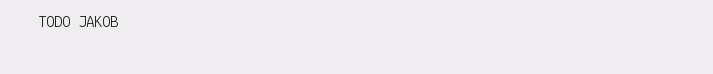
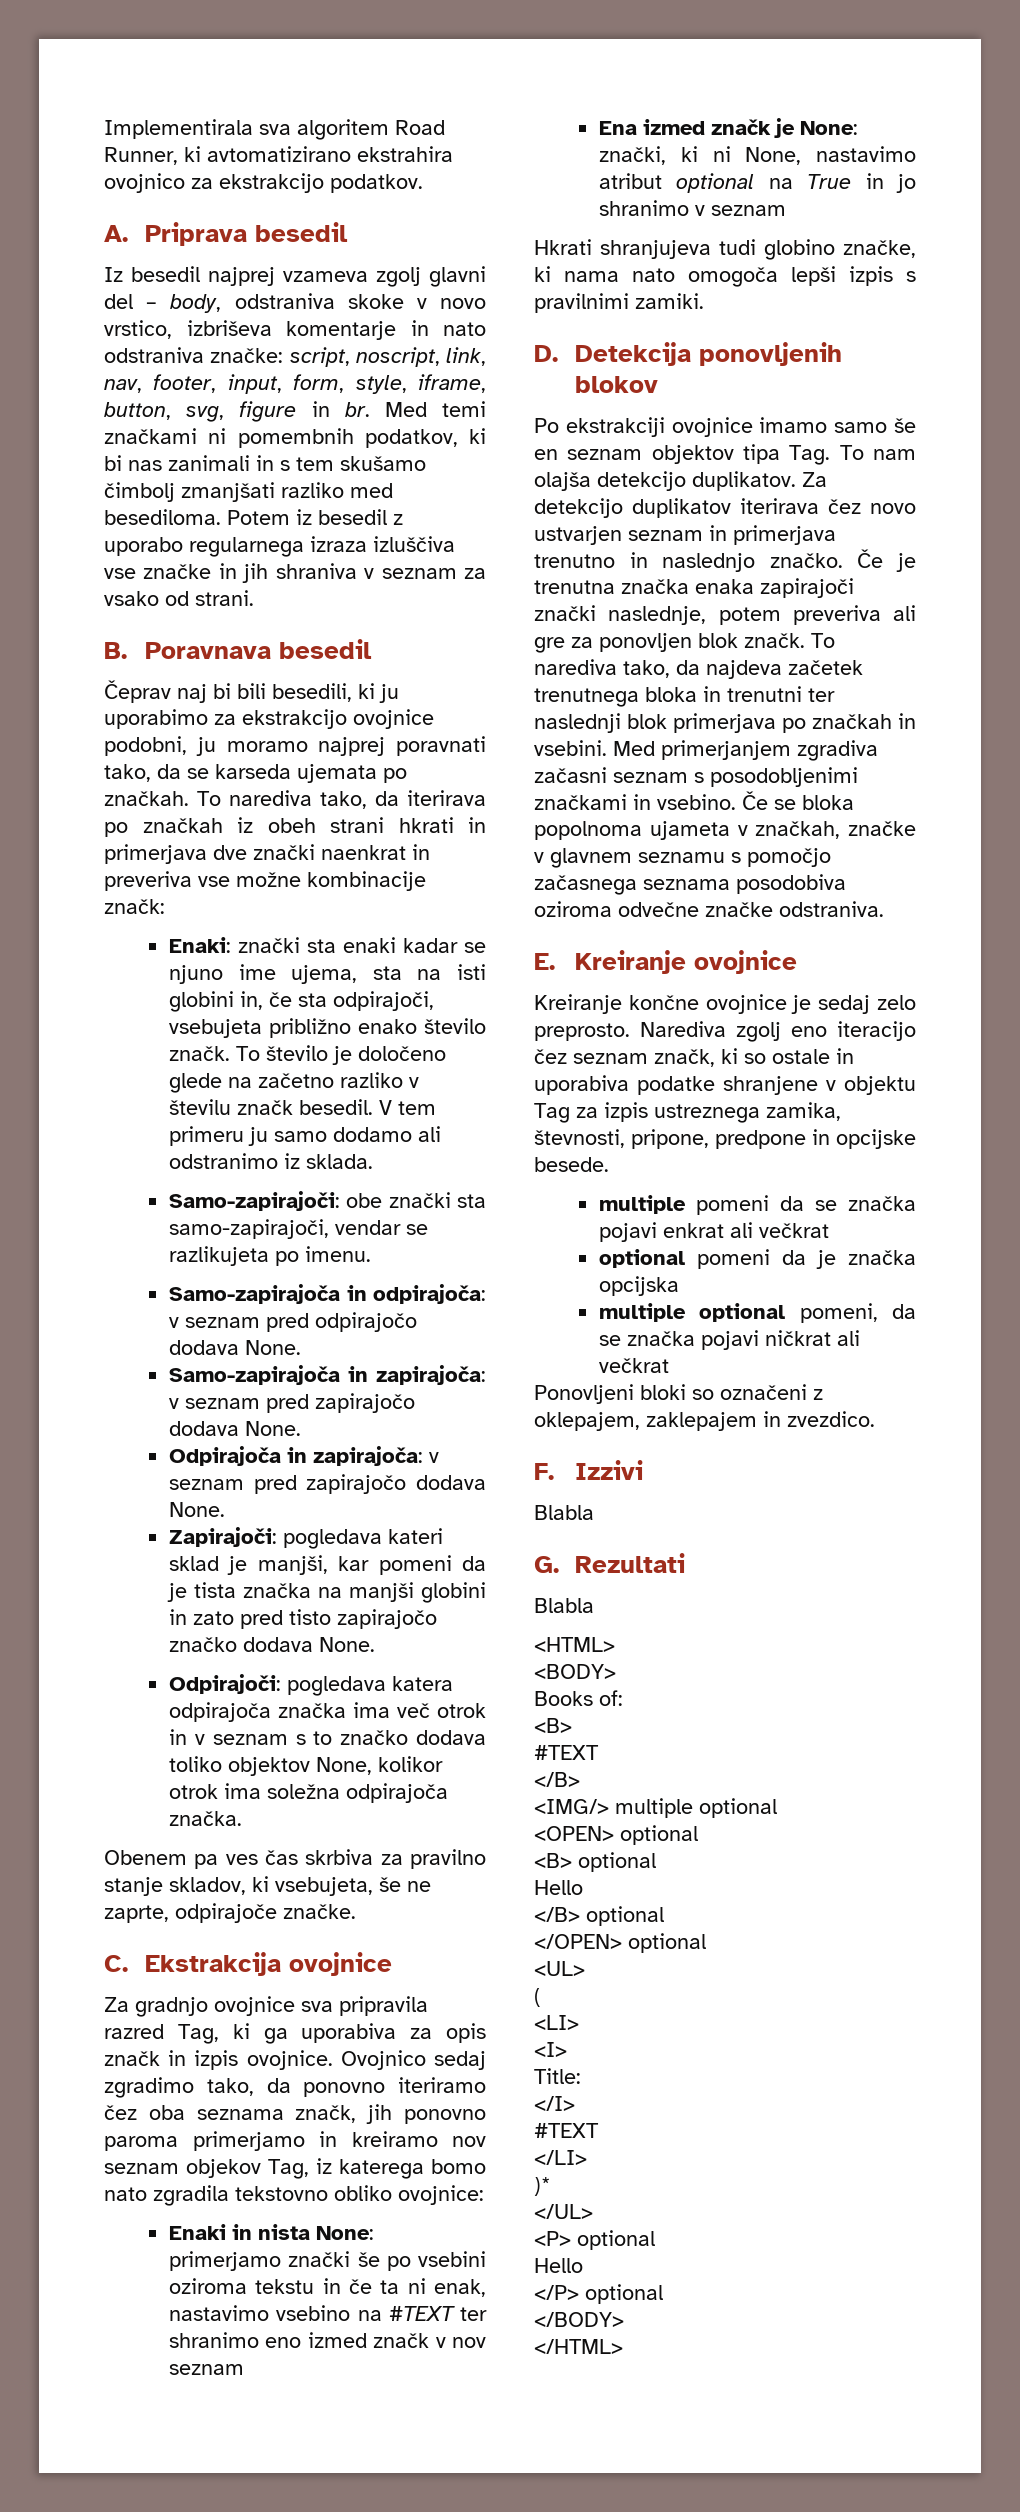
- TODO JAKOB
+ Implementirala sva algoritem Road Runner, ki avtomatizirano ekstrahira ovojnico za ekstrakcijo podatkov.
+ A. Priprava besedil
+ Iz besedil najprej vzameva zgolj glavni del – body, odstraniva skoke v novo vrstico, izbriševa komentarje in nato odstraniva značke: script, noscript, link, nav, footer, input, form, style, iframe, button, svg, figure in br. Med temi značkami ni pomembnih podatkov, ki bi nas zanimali in s tem skušamo čimbolj zmanjšati razliko med besediloma. Potem iz besedil z uporabo regularnega izraza izluščiva vse značke in jih shraniva v seznam za vsako od strani.
+ B. Poravnava besedil
+ Čeprav naj bi bili besedili, ki ju uporabimo za ekstrakcijo ovojnice podobni, ju moramo najprej poravnati tako, da se karseda ujemata po značkah. To narediva tako, da iterirava po značkah iz obeh strani hkrati in primerjava dve znački naenkrat in preveriva vse možne kombinacije značk:
+ Enaki: znački sta enaki kadar se njuno ime ujema, sta na isti globini in, če sta odpirajoči, vsebujeta približno enako število značk. To število je določeno glede na začetno razliko v številu značk besedil. V tem primeru ju samo dodamo ali odstranimo iz sklada.
+ Samo-zapirajoči: obe znački sta samo-zapirajoči, vendar se razlikujeta po imenu.
+ Samo-zapirajoča in odpirajoča: v seznam pred odpirajočo dodava None.
+ Samo-zapirajoča in zapirajoča: v seznam pred zapirajočo dodava None.
+ Odpirajoča in zapirajoča: v seznam pred zapirajočo dodava None.
+ Zapirajoči: pogledava kateri sklad je manjši, kar pomeni da je tista značka na manjši globini in zato pred tisto zapirajočo značko dodava None.
+ Odpirajoči: pogledava katera odpirajoča značka ima več otrok in v seznam s to značko dodava toliko objektov None, kolikor otrok ima soležna odpirajoča značka.
+ Obenem pa ves čas skrbiva za pravilno stanje skladov, ki vsebujeta, še ne zaprte, odpirajoče značke.
+ C. Ekstrakcija ovojnice
+ Za gradnjo ovojnice sva pripravila razred Tag, ki ga uporabiva za opis značk in izpis ovojnice. Ovojnico sedaj zgradimo tako, da ponovno iteriramo čez oba seznama značk, jih ponovno paroma primerjamo in kreiramo nov seznam objekov Tag, iz katerega bomo nato zgradila tekstovno obliko ovojnice:
+ Enaki in nista None: primerjamo znački še po vsebini oziroma tekstu in če ta ni enak, nastavimo vsebino na #TEXT ter shranimo eno izmed značk v nov seznam
+ Ena izmed značk je None: znački, ki ni None, nastavimo atribut optional na True in jo shranimo v seznam
+ Hkrati shranjujeva tudi globino značke, ki nama nato omogoča lepši izpis s pravilnimi zamiki.
+ D. Detekcija ponovljenih blokov
+ Po ekstrakciji ovojnice imamo samo še en seznam objektov tipa Tag. To nam olajša detekcijo duplikatov. Za detekcijo duplikatov iterirava čez novo ustvarjen seznam in primerjava trenutno in naslednjo značko. Če je trenutna značka enaka zapirajoči znački naslednje, potem preveriva ali gre za ponovljen blok značk. To narediva tako, da najdeva začetek trenutnega bloka in trenutni ter naslednji blok primerjava po značkah in vsebini. Med primerjanjem zgradiva začasni seznam s posodobljenimi značkami in vsebino. Če se bloka popolnoma ujameta v značkah, značke v glavnem seznamu s pomočjo začasnega seznama posodobiva oziroma odvečne značke odstraniva.
+ E. Kreiranje ovojnice
+ Kreiranje končne ovojnice je sedaj zelo preprosto. Narediva zgolj eno iteracijo čez seznam značk, ki so ostale in uporabiva podatke shranjene v objektu Tag za izpis ustreznega zamika, števnosti, pripone, predpone in opcijske besede.
+ multiple pomeni da se značka pojavi enkrat ali večkrat
+ optional pomeni da je značka opcijska
+ multiple optional pomeni, da se značka pojavi ničkrat ali večkrat
+ Ponovljeni bloki so označeni z oklepajem, zaklepajem in zvezdico.
+ F. Izzivi
+ Blabla
+ G. Rezultati
+ Blabla
+ <HTML>
+ <BODY>
+ Books of:
+ <B>
+ #TEXT
+ </B>
+ <IMG/> multiple optional
+ <OPEN> optional
+ <B> optional
+ Hello
+ </B> optional
+ </OPEN> optional
+ <UL>
+ (
+ <LI>
+ <I>
+ Title:
+ </I>
+ #TEXT
+ </LI>
+ )*
+ </UL>
+ <P> optional
+ Hello
+ </P> optional
+ </BODY>
+ </HTML>

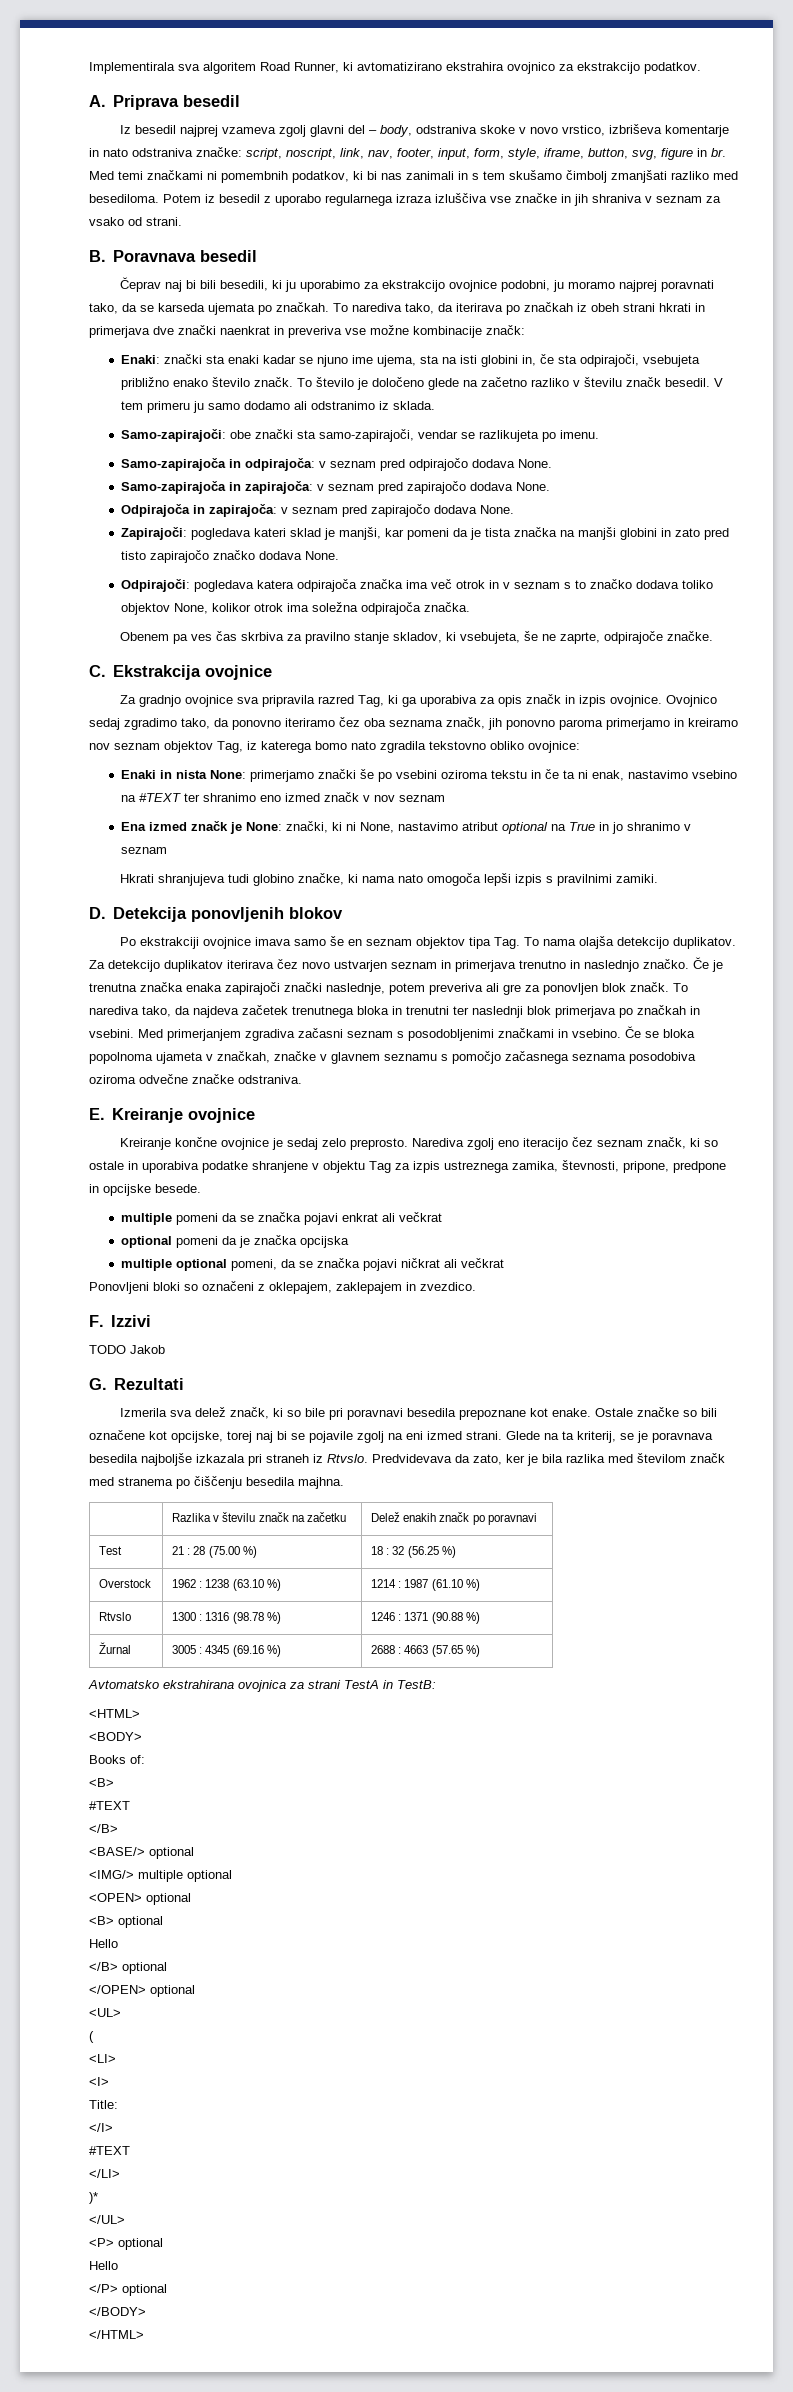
- Ovojnico sedaj zgradimo tako, da ponovno iteriramo čez oba seznama značk, jih ponovno paroma primerjamo in kreiramo nov seznam objekov Tag, iz katerega bomo nato zgradila tekstovno obliko ovojnice:
+ Ovojnico sedaj zgradimo tako, da ponovno iteriramo čez oba seznama značk, jih ponovno paroma primerjamo in kreiramo nov seznam objektov Tag, iz katerega bomo nato zgradila tekstovno obliko ovojnice:
- Po ekstrakciji ovojnice imamo samo še en seznam objektov tipa Tag. To nam olajša detekcijo duplikatov.
+ Po ekstrakciji ovojnice imava samo še en seznam objektov tipa Tag. To nama olajša detekcijo duplikatov.
  F. Izzivi
- Blabla
+ TODO Jakob
  G. Rezultati
- Blabla
+ Izmerila sva delež značk, ki so bile pri poravnavi besedila prepoznane kot enake. Ostale značke so bili označene kot opcijske, torej naj bi se pojavile zgolj na eni izmed strani. Glede na ta kriterij, se je poravnava besedila najboljše izkazala pri straneh iz Rtvslo. Predvidevava da zato, ker je bila razlika med številom značk med stranema po čiščenju besedila majhna.
+ | Razlika v številu značk na začetku | Delež enakih značk po poravnavi
+ Test | 21 : 28 (75.00 %) | 18 : 32 (56.25 %)
+ Overstock | 1962 : 1238 (63.10 %) | 1214 : 1987 (61.10 %)
+ Rtvslo | 1300 : 1316 (98.78 %) | 1246 : 1371 (90.88 %)
+ Žurnal | 3005 : 4345 (69.16 %) | 2688 : 4663 (57.65 %)
+ Avtomatsko ekstrahirana ovojnica za strani TestA in TestB:
+ <BASE/> optional

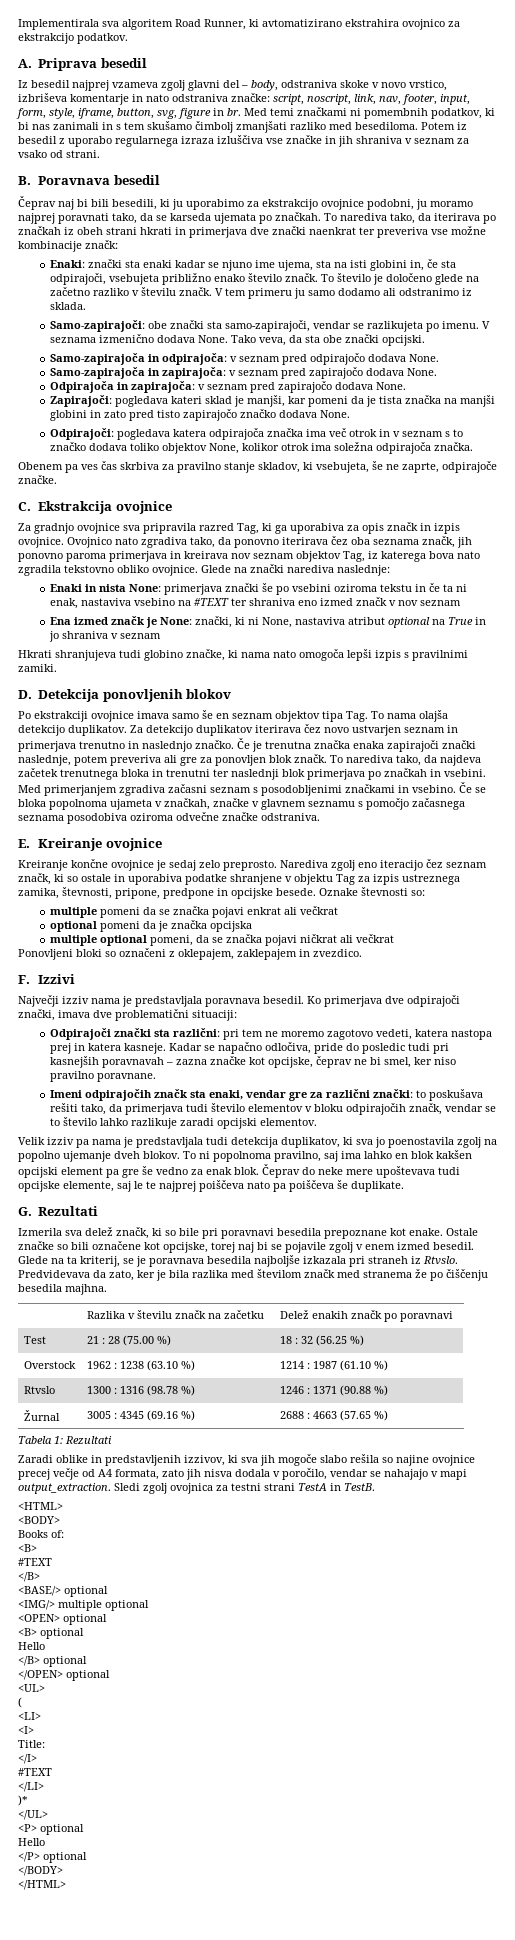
- To narediva tako, da iterirava po značkah iz obeh strani hkrati in primerjava dve znački naenkrat in preveriva vse možne kombinacije značk:
+ To narediva tako, da iterirava po značkah iz obeh strani hkrati in primerjava dve znački naenkrat ter preveriva vse možne kombinacije značk:
- To število je določeno glede na začetno razliko v številu značk besedil.
+ To število je določeno glede na začetno razliko v številu značk.
+ V seznama izmenično dodava None. Tako veva, da sta obe znački opcijski.
- Ovojnico sedaj zgradimo tako, da ponovno iteriramo čez oba seznama značk, jih ponovno paroma primerjamo in kreiramo nov seznam objektov Tag, iz katerega bomo nato zgradila tekstovno obliko ovojnice:
+ Ovojnico nato zgradiva tako, da ponovno iterirava čez oba seznama značk, jih ponovno paroma primerjava in kreirava nov seznam objektov Tag, iz katerega bova nato zgradila tekstovno obliko ovojnice. Glede na znački narediva naslednje:
- Enaki in nista None: primerjamo znački še po vsebini oziroma tekstu in če ta ni enak, nastavimo vsebino na #TEXT ter shranimo eno izmed značk v nov seznam
+ Enaki in nista None: primerjava znački še po vsebini oziroma tekstu in če ta ni enak, nastaviva vsebino na #TEXT ter shraniva eno izmed značk v nov seznam
- Ena izmed značk je None: znački, ki ni None, nastavimo atribut optional na True in jo shranimo v seznam
+ Ena izmed značk je None: znački, ki ni None, nastaviva atribut optional na True in jo shraniva v seznam
+ Oznake števnosti so:
- TODO Jakob
+ Največji izziv nama je predstavljala poravnava besedil. Ko primerjava dve odpirajoči znački, imava dve problematični situaciji:
+ Odpirajoči znački sta različni: pri tem ne moremo zagotovo vedeti, katera nastopa prej in katera kasneje. Kadar se napačno odločiva, pride do posledic tudi pri kasnejših poravnavah – zazna značke kot opcijske, čeprav ne bi smel, ker niso pravilno poravnane.
+ Imeni odpirajočih značk sta enaki, vendar gre za različni znački: to poskušava rešiti tako, da primerjava tudi število elementov v bloku odpirajočih značk, vendar se to število lahko razlikuje zaradi opcijski elementov.
+ Velik izziv pa nama je predstavljala tudi detekcija duplikatov, ki sva jo poenostavila zgolj na popolno ujemanje dveh blokov. To ni popolnoma pravilno, saj ima lahko en blok kakšen opcijski element pa gre še vedno za enak blok. Čeprav do neke mere upoštevava tudi opcijske elemente, saj le te najprej poiščeva nato pa poiščeva še duplikate.
- Ostale značke so bili označene kot opcijske, torej naj bi se pojavile zgolj na eni izmed strani.
+ Ostale značke so bili označene kot opcijske, torej naj bi se pojavile zgolj v enem izmed besedil.
- Predvidevava da zato, ker je bila razlika med številom značk med stranema po čiščenju besedila majhna.
+ Predvidevava da zato, ker je bila razlika med številom značk med stranema že po čiščenju besedila majhna.
- Avtomatsko ekstrahirana ovojnica za strani TestA in TestB:
+ Tabela 1: Rezultati
+ Zaradi oblike in predstavljenih izzivov, ki sva jih mogoče slabo rešila so najine ovojnice precej večje od A4 formata, zato jih nisva dodala v poročilo, vendar se nahajajo v mapi output_extraction. Sledi zgolj ovojnica za testni strani TestA in TestB.

